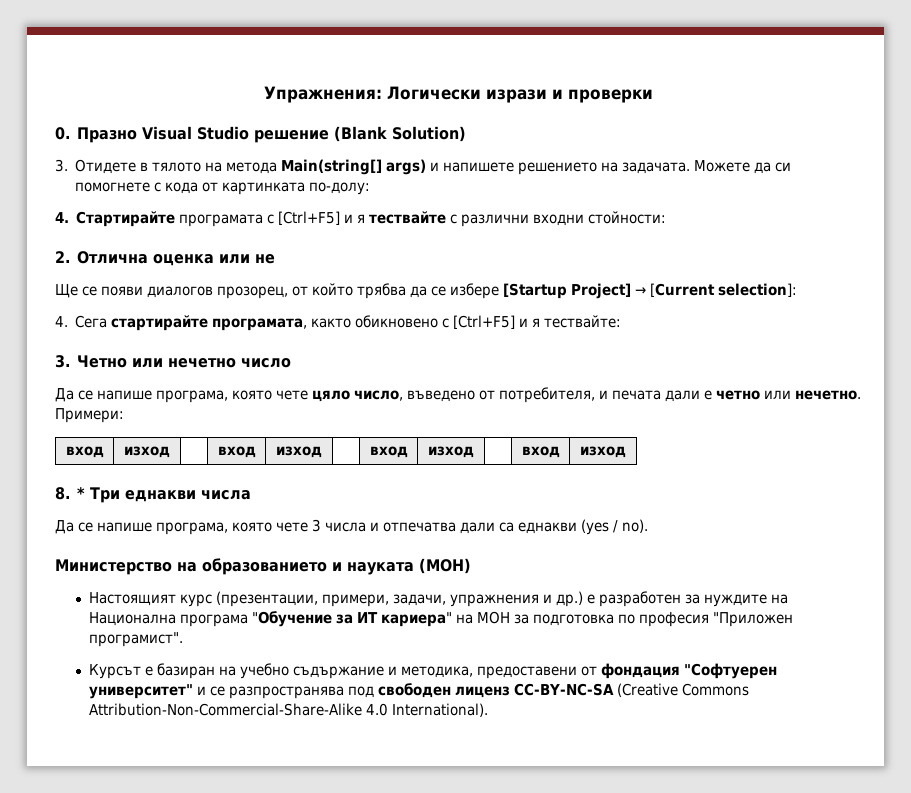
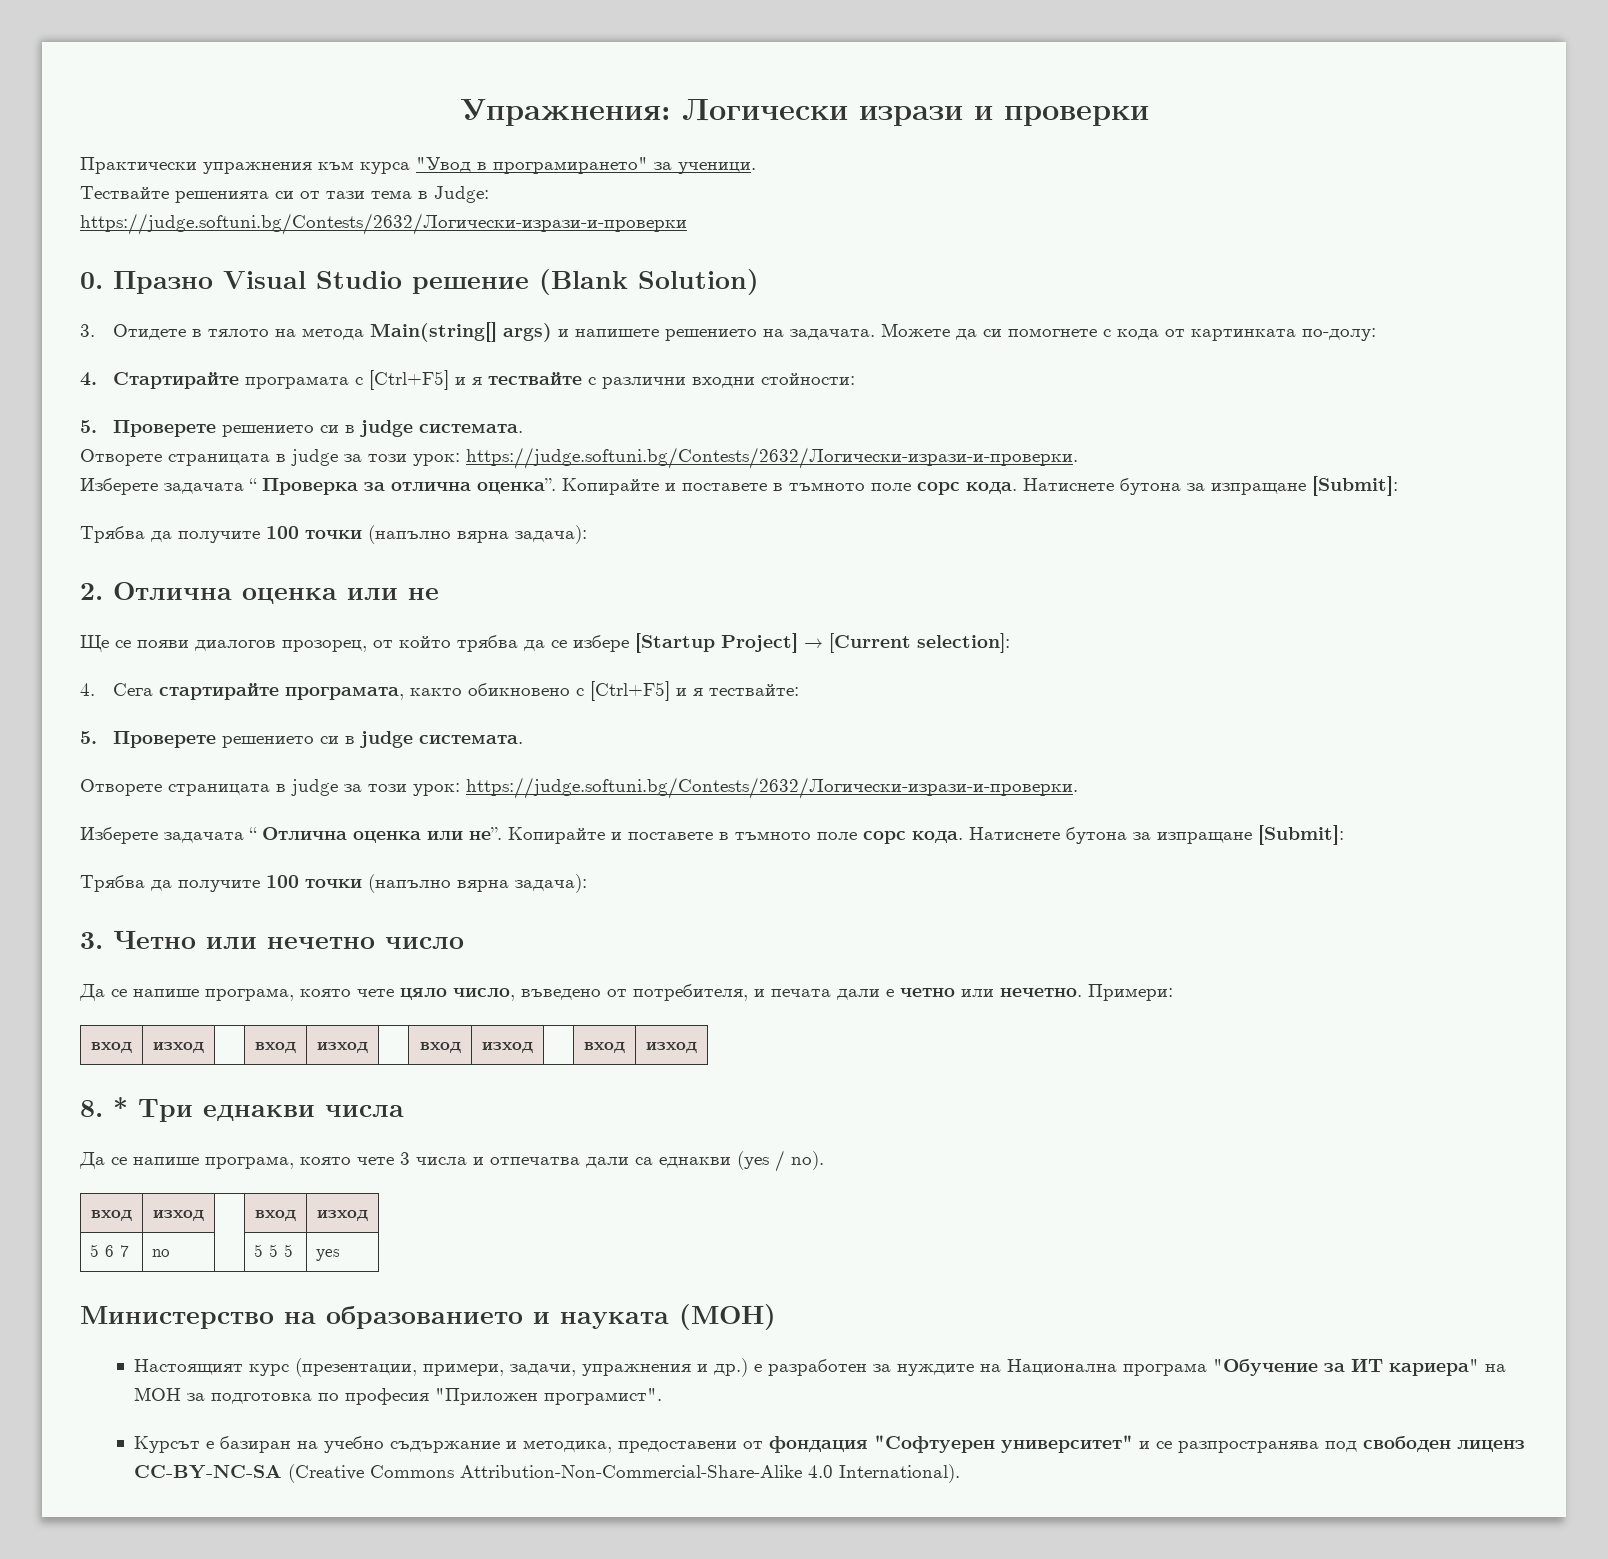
+ Практически упражнения към курса "Увод в програмирането" за ученици.
+ Тествайте решенията си от тази тема в Judge:
+ https://judge.softuni.bg/Contests/2632/Логически-изрази-и-проверки
  4. Стартирайте програмата с [Ctrl+F5] и я тествайте с различни входни стойности:
+ 5. Проверете решението си в judge системата.
+ Отворете страницата в judge за този урок: https://judge.softuni.bg/Contests/2632/Логически-изрази-и-проверки.
+ Изберете задачата “ Проверка за отлична оценка”. Копирайте и поставете в тъмното поле сорс кода. Натиснете бутона за изпращане [Submit]:
+ Трябва да получите 100 точки (напълно вярна задача):
  4. Сега стартирайте програмата, както обикновено с [Ctrl+F5] и я тествайте:
+ 5. Проверете решението си в judge системата.
+ Отворете страницата в judge за този урок: https://judge.softuni.bg/Contests/2632/Логически-изрази-и-проверки.
+ Изберете задачата “ Отлична оценка или не”. Копирайте и поставете в тъмното поле сорс кода. Натиснете бутона за изпращане [Submit]:
+ Трябва да получите 100 точки (напълно вярна задача):
  Да се напише програма, която чете 3 числа и отпечатва дали са еднакви (yes / no).
+ вход | изход | | вход | изход
+ 5 6 7 | no | | 5 5 5 | yes

